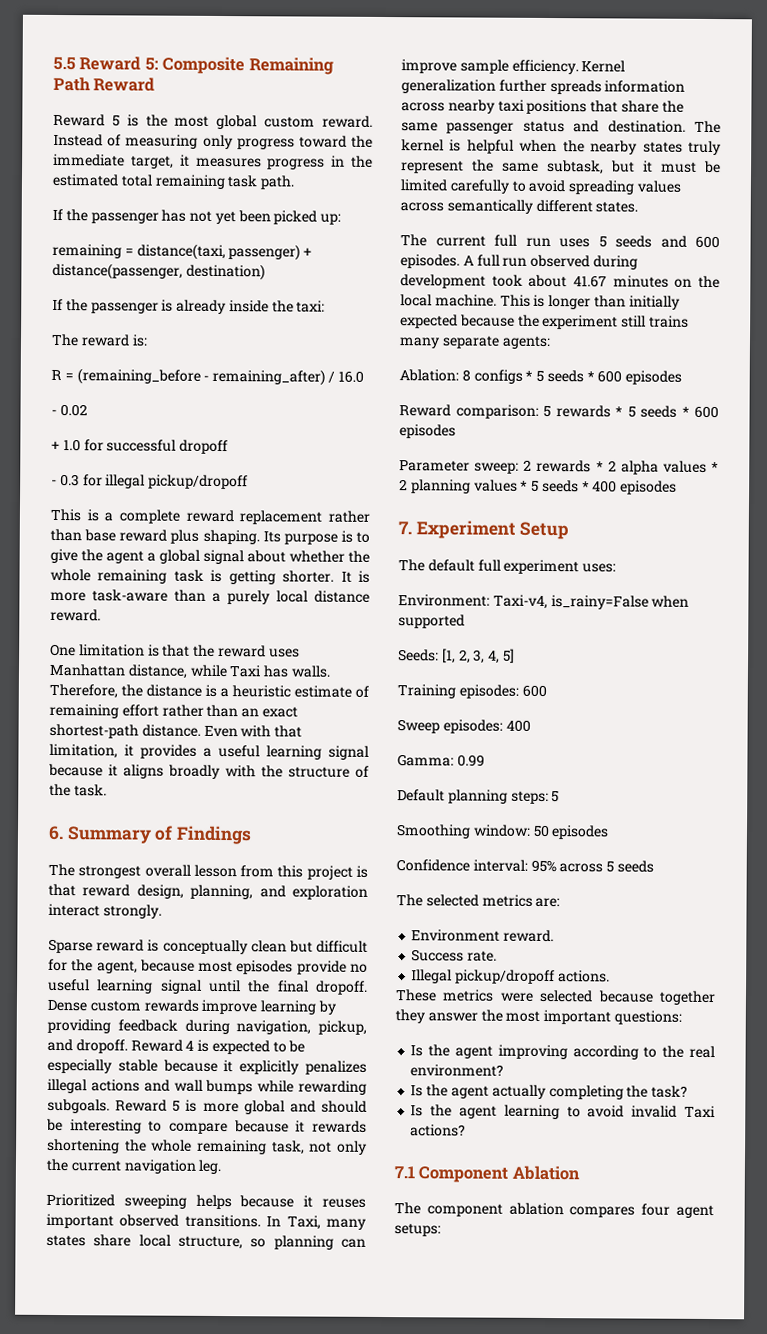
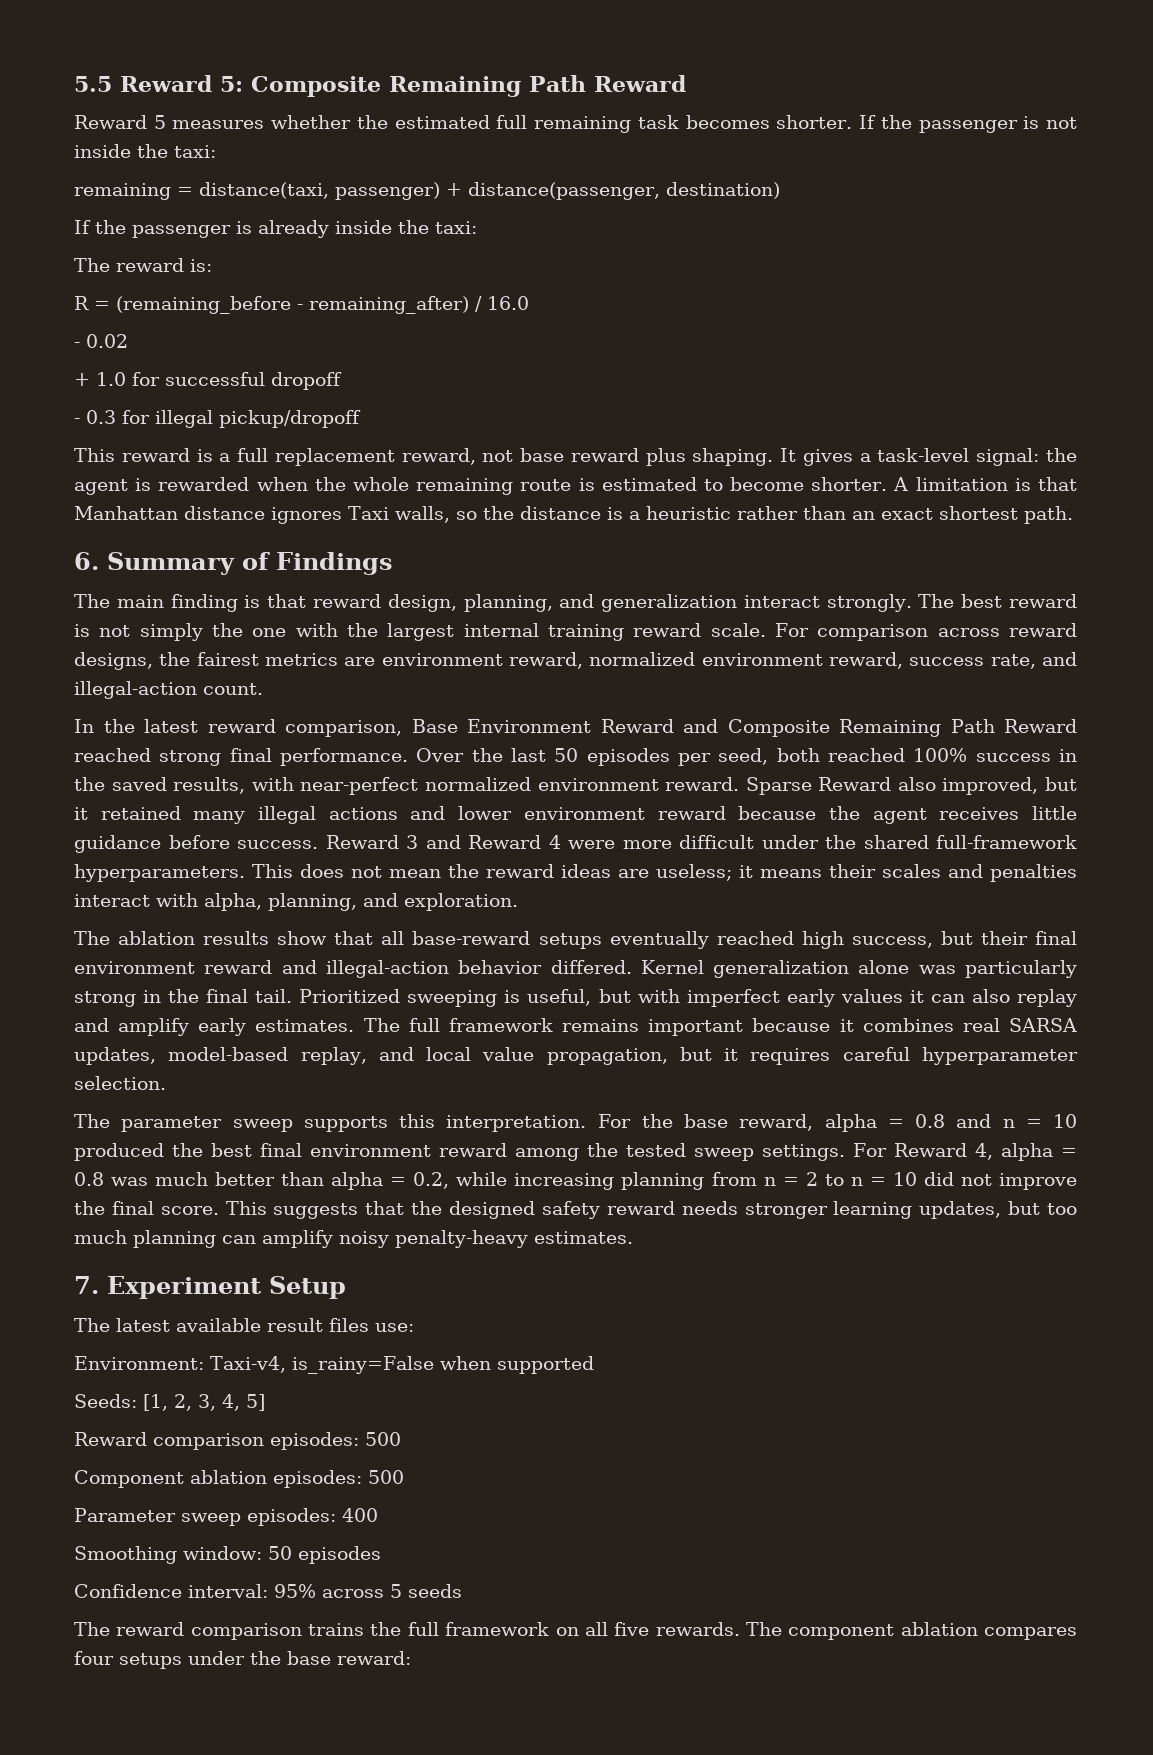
- Reward 5 is the most global custom reward. Instead of measuring only progress toward the immediate target, it measures progress in the estimated total remaining task path.
- If the passenger has not yet been picked up:
+ Reward 5 measures whether the estimated full remaining task becomes shorter. If the passenger is not inside the taxi:
- This is a complete reward replacement rather than base reward plus shaping. Its purpose is to give the agent a global signal about whether the whole remaining task is getting shorter. It is more task-aware than a purely local distance reward.
- One limitation is that the reward uses Manhattan distance, while Taxi has walls. Therefore, the distance is a heuristic estimate of remaining effort rather than an exact shortest-path distance. Even with that limitation, it provides a useful learning signal because it aligns broadly with the structure of the task.
+ This reward is a full replacement reward, not base reward plus shaping. It gives a task-level signal: the agent is rewarded when the whole remaining route is estimated to become shorter. A limitation is that Manhattan distance ignores Taxi walls, so the distance is a heuristic rather than an exact shortest path.
- The strongest overall lesson from this project is that reward design, planning, and exploration interact strongly.
- Sparse reward is conceptually clean but difficult for the agent, because most episodes provide no useful learning signal until the final dropoff. Dense custom rewards improve learning by providing feedback during navigation, pickup, and dropoff. Reward 4 is expected to be especially stable because it explicitly penalizes illegal actions and wall bumps while rewarding subgoals. Reward 5 is more global and should be interesting to compare because it rewards shortening the whole remaining task, not only the current navigation leg.
- Prioritized sweeping helps because it reuses important observed transitions. In Taxi, many states share local structure, so planning can improve sample efficiency. Kernel generalization further spreads information across nearby taxi positions that share the same passenger status and destination. The kernel is helpful when the nearby states truly represent the same subtask, but it must be limited carefully to avoid spreading values across semantically different states.
- The current full run uses 5 seeds and 600 episodes. A full run observed during development took about 41.67 minutes on the local machine. This is longer than initially expected because the experiment still trains many separate agents:
- Ablation: 8 configs * 5 seeds * 600 episodes
- Reward comparison: 5 rewards * 5 seeds * 600 episodes
- Parameter sweep: 2 rewards * 2 alpha values * 2 planning values * 5 seeds * 400 episodes
+ The main finding is that reward design, planning, and generalization interact strongly. The best reward is not simply the one with the largest internal training reward scale. For comparison across reward designs, the fairest metrics are environment reward, normalized environment reward, success rate, and illegal-action count.
+ In the latest reward comparison, Base Environment Reward and Composite Remaining Path Reward reached strong final performance. Over the last 50 episodes per seed, both reached 100% success in the saved results, with near-perfect normalized environment reward. Sparse Reward also improved, but it retained many illegal actions and lower environment reward because the agent receives little guidance before success. Reward 3 and Reward 4 were more difficult under the shared full-framework hyperparameters. This does not mean the reward ideas are useless; it means their scales and penalties interact with alpha, planning, and exploration.
+ The ablation results show that all base-reward setups eventually reached high success, but their final environment reward and illegal-action behavior differed. Kernel generalization alone was particularly strong in the final tail. Prioritized sweeping is useful, but with imperfect early values it can also replay and amplify early estimates. The full framework remains important because it combines real SARSA updates, model-based replay, and local value propagation, but it requires careful hyperparameter selection.
+ The parameter sweep supports this interpretation. For the base reward, alpha = 0.8 and n = 10 produced the best final environment reward among the tested sweep settings. For Reward 4, alpha = 0.8 was much better than alpha = 0.2, while increasing planning from n = 2 to n = 10 did not improve the final score. This suggests that the designed safety reward needs stronger learning updates, but too much planning can amplify noisy penalty-heavy estimates.
- The default full experiment uses:
+ The latest available result files use:
- Training episodes: 600
- Sweep episodes: 400
- Gamma: 0.99
- Default planning steps: 5
+ Reward comparison episodes: 500
+ Component ablation episodes: 500
+ Parameter sweep episodes: 400
- The selected metrics are:
- Environment reward.
- Success rate.
- Illegal pickup/dropoff actions.
- These metrics were selected because together they answer the most important questions:
- Is the agent improving according to the real environment?
- Is the agent actually completing the task?
- Is the agent learning to avoid invalid Taxi actions?
- 7.1 Component Ablation
- The component ablation compares four agent setups:
+ The reward comparison trains the full framework on all five rewards. The component ablation compares four setups under the base reward:

